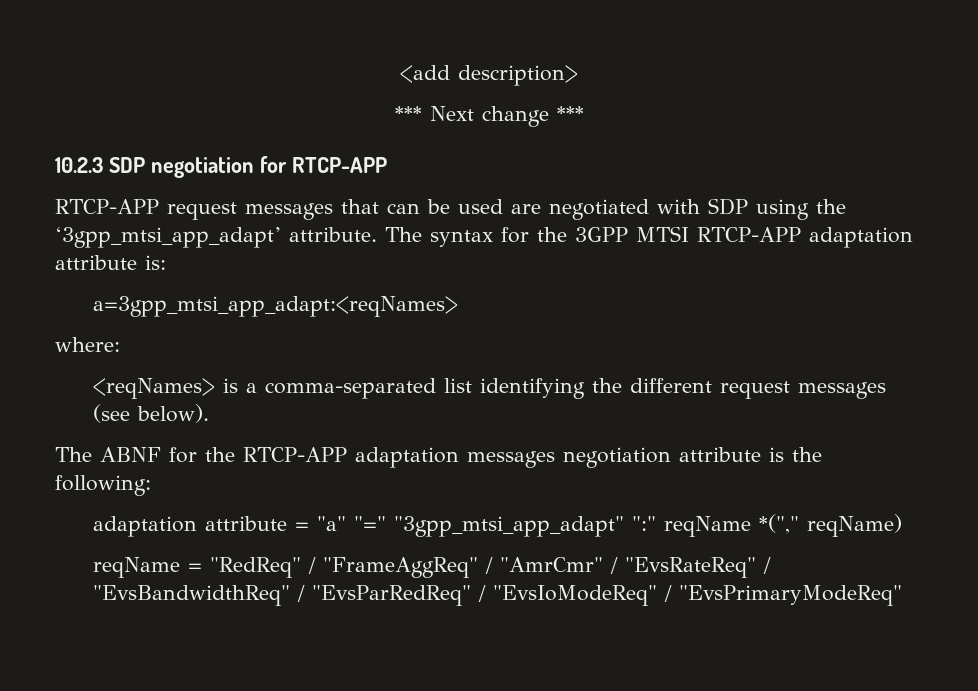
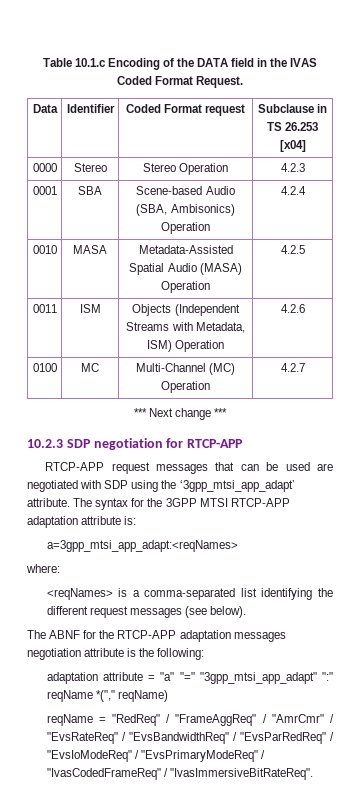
- <add description>
+ Table 10.1.c Encoding of the DATA field in the IVAS Coded Format Request.
+ Data | Identifier | Coded Format request | Subclause in TS 26.253 [x04]
+ 0000 | Stereo | Stereo Operation | 4.2.3
+ 0001 | SBA | Scene-based Audio (SBA, Ambisonics) Operation | 4.2.4
+ 0010 | MASA | Metadata-Assisted Spatial Audio (MASA) Operation | 4.2.5
+ 0011 | ISM | Objects (Independent Streams with Metadata, ISM) Operation | 4.2.6
+ 0100 | MC | Multi-Channel (MC) Operation | 4.2.7
- reqName = "RedReq" / "FrameAggReq" / "AmrCmr" / "EvsRateReq" / "EvsBandwidthReq" / "EvsParRedReq" / "EvsIoModeReq" / "EvsPrimaryModeReq"
+ reqName = "RedReq" / "FrameAggReq" / "AmrCmr" / "EvsRateReq" / "EvsBandwidthReq" / "EvsParRedReq" / "EvsIoModeReq" / "EvsPrimaryModeReq" / "IvasCodedFrameReq" / "IvasImmersiveBitRateReq".

